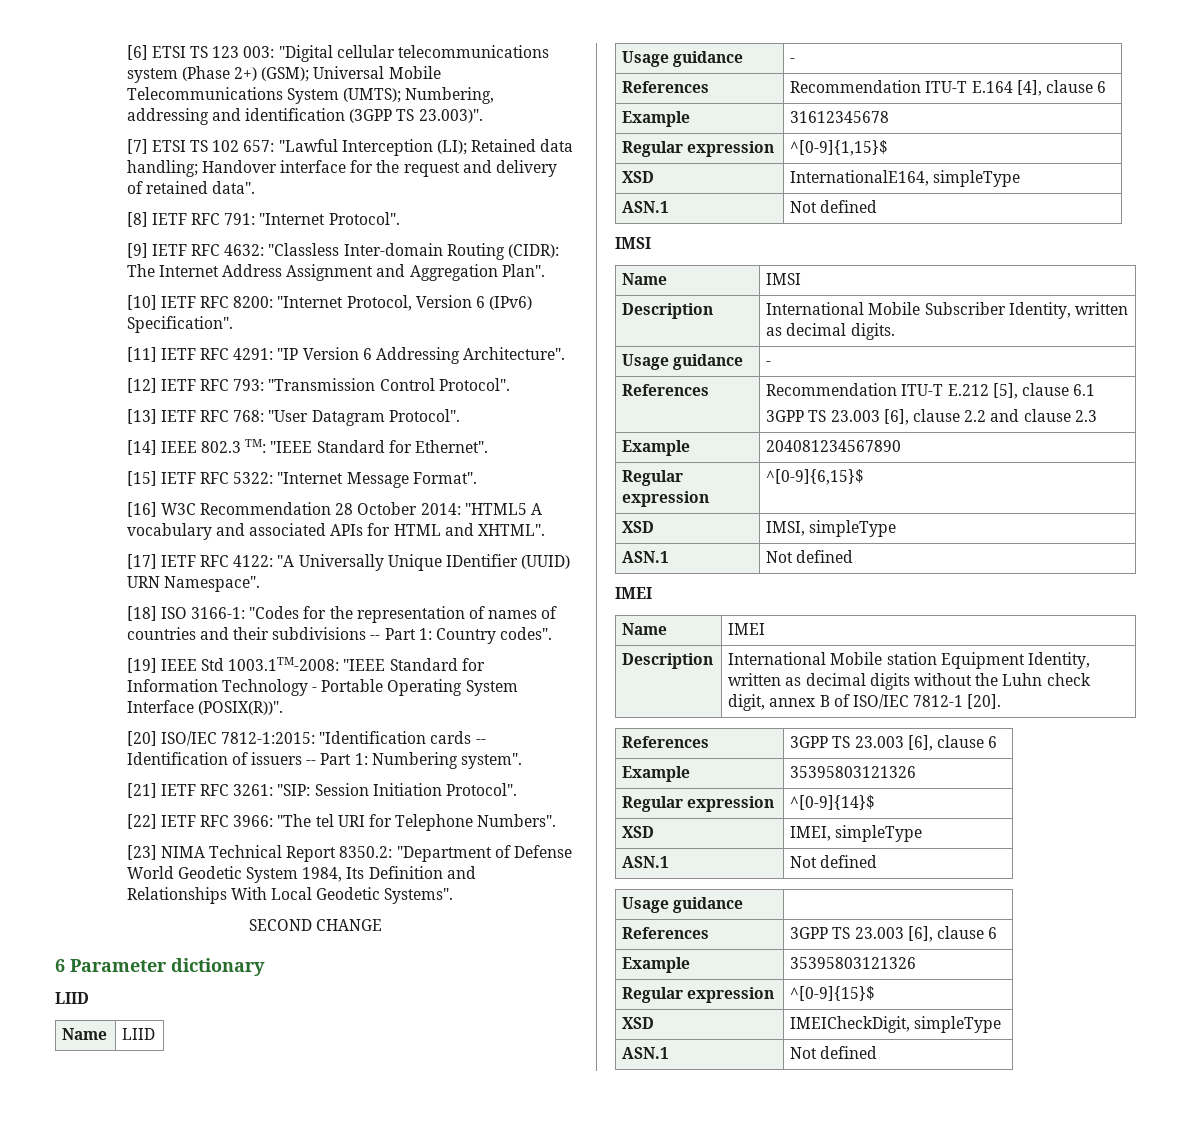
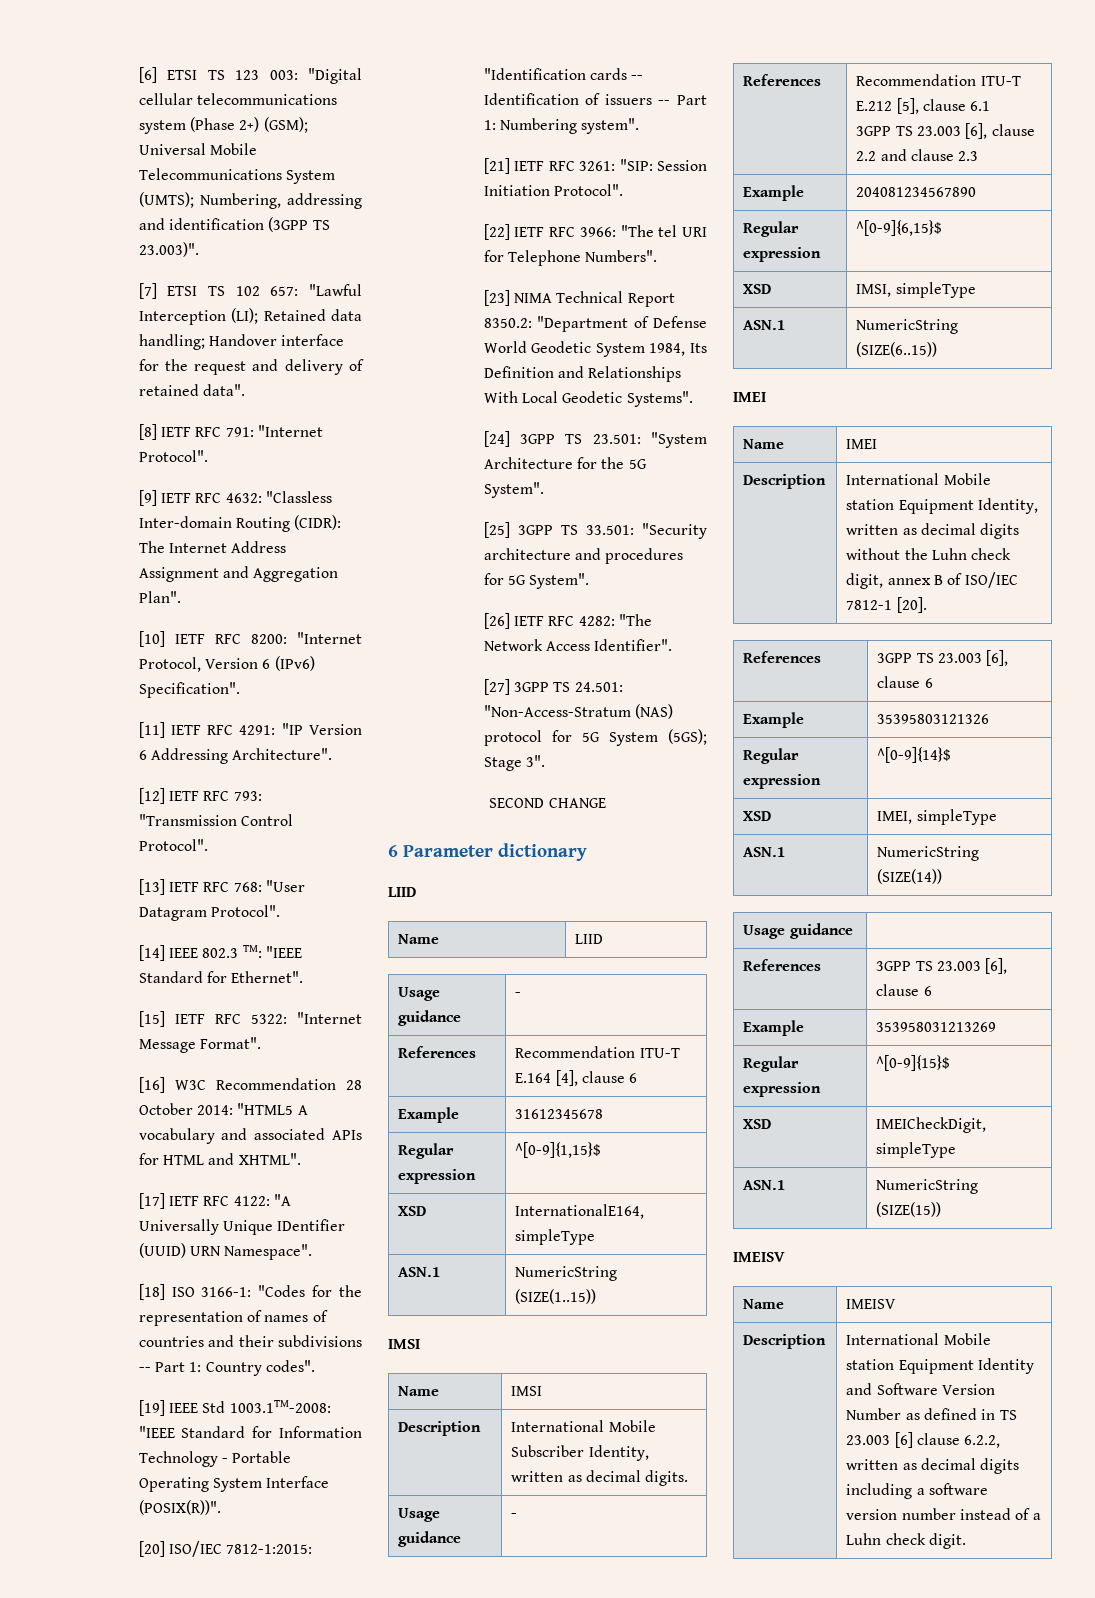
+ [24] 3GPP TS 23.501: "System Architecture for the 5G System".
+ [25] 3GPP TS 33.501: "Security architecture and procedures for 5G System".
+ [26] IETF RFC 4282: "The Network Access Identifier".
+ [27] 3GPP TS 24.501: "Non-Access-Stratum (NAS) protocol for 5G System (5GS); Stage 3".
  XSD | InternationalE164, simpleType
- ASN.1 | Not defined
+ ASN.1 | NumericString (SIZE(1..15))
  XSD | IMSI, simpleType
- ASN.1 | Not defined
+ ASN.1 | NumericString (SIZE(6..15))
  XSD | IMEI, simpleType
- ASN.1 | Not defined
+ ASN.1 | NumericString (SIZE(14))
  Usage guidance |
  References | 3GPP TS 23.003 [6], clause 6
- Example | 35395803121326
+ Example | 353958031213269
  XSD | IMEICheckDigit, simpleType
- ASN.1 | Not defined
+ ASN.1 | NumericString (SIZE(15))
+ IMEISV
+ Name | IMEISV
+ Description | International Mobile station Equipment Identity and Software Version Number as defined in TS 23.003 [6] clause 6.2.2, written as decimal digits including a software version number instead of a Luhn check digit.

